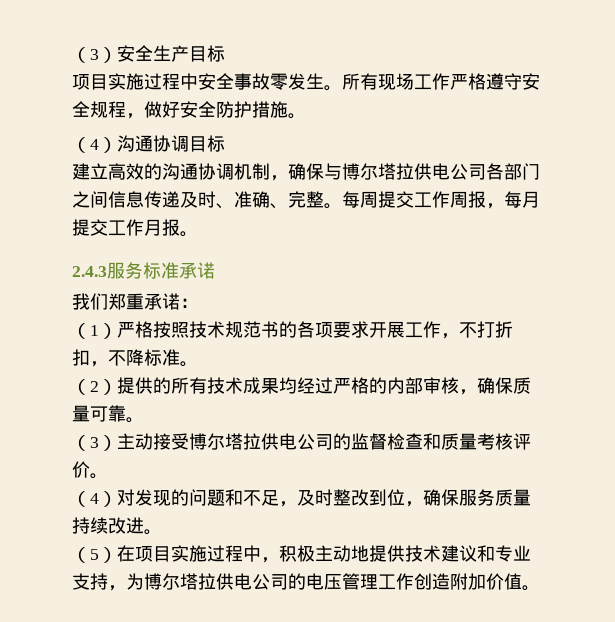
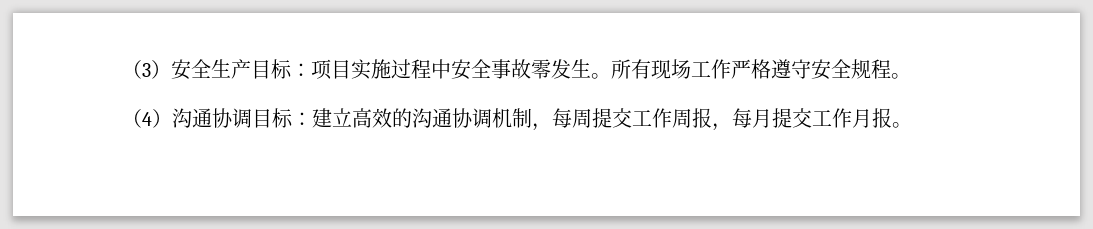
- （3）安全生产目标
- 项目实施过程中安全事故零发生。
+ （3）安全生产目标：项目实施过程中安全事故零发生。
- 所有现场工作严格遵守安全规程，做好安全防护措施。
+ 所有现场工作严格遵守安全规程。
- （4）沟通协调目标
- 建立高效的沟通协调机制，确保与博尔塔拉供电公司各部门之间信息传递及时、准确、完整。每周提交工作周报，每月提交工作月报。
+ （4）沟通协调目标：建立高效的沟通协调机制，每周提交工作周报，每月提交工作月报。
- 2.4.3服务标准承诺
- 我们郑重承诺：
- （1）严格按照技术规范书的各项要求开展工作，不打折扣，不降标准。
- （2）提供的所有技术成果均经过严格的内部审核，确保质量可靠。
- （3）主动接受博尔塔拉供电公司的监督检查和质量考核评价。
- （4）对发现的问题和不足，及时整改到位，确保服务质量持续改进。
- （5）在项目实施过程中，积极主动地提供技术建议和专业支持，为博尔塔拉供电公司的电压管理工作创造附加价值。

